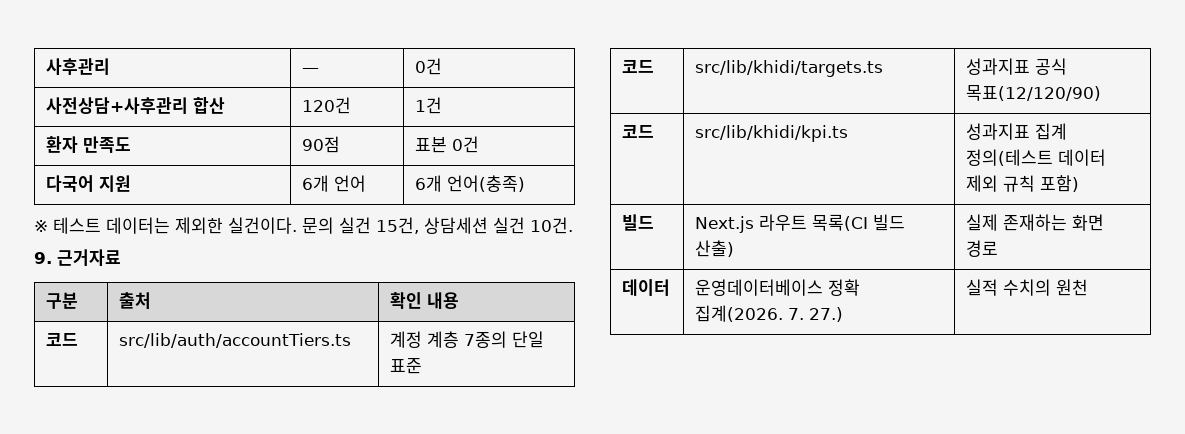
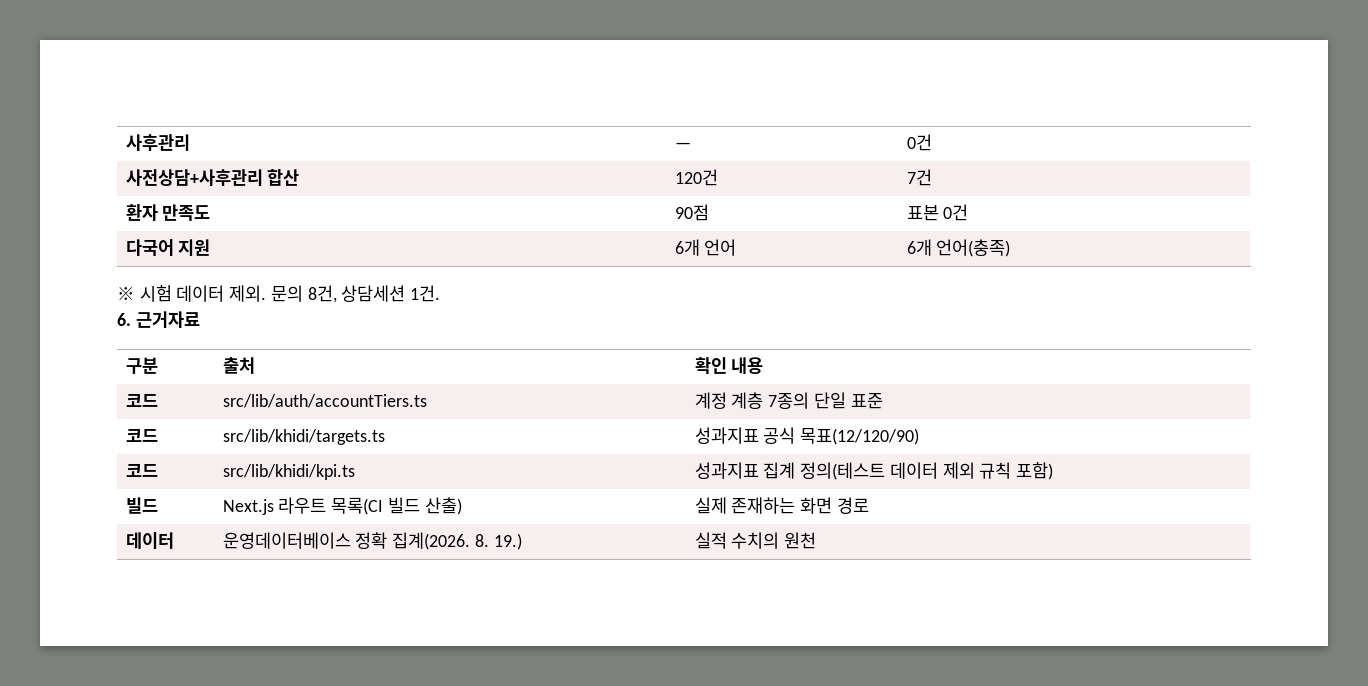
- 사전상담+사후관리 합산 | 120건 | 1건
+ 사전상담+사후관리 합산 | 120건 | 7건
- ※ 테스트 데이터는 제외한 실건이다. 문의 실건 15건, 상담세션 실건 10건.
- 9. 근거자료
+ ※ 시험 데이터 제외. 문의 8건, 상담세션 1건.
+ 6. 근거자료
- 데이터 | 운영데이터베이스 정확 집계(2026. 7. 27.) | 실적 수치의 원천
+ 데이터 | 운영데이터베이스 정확 집계(2026. 8. 19.) | 실적 수치의 원천

